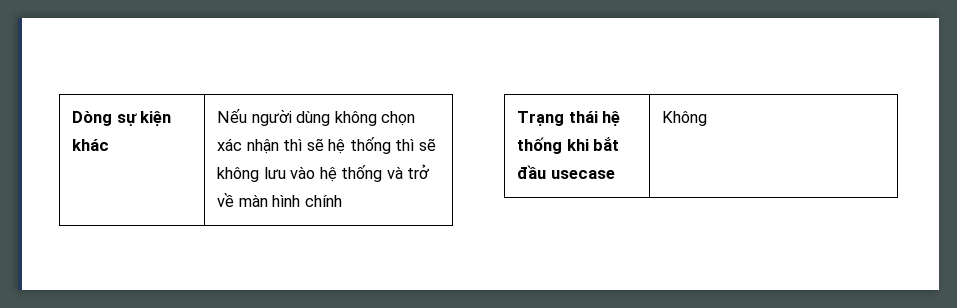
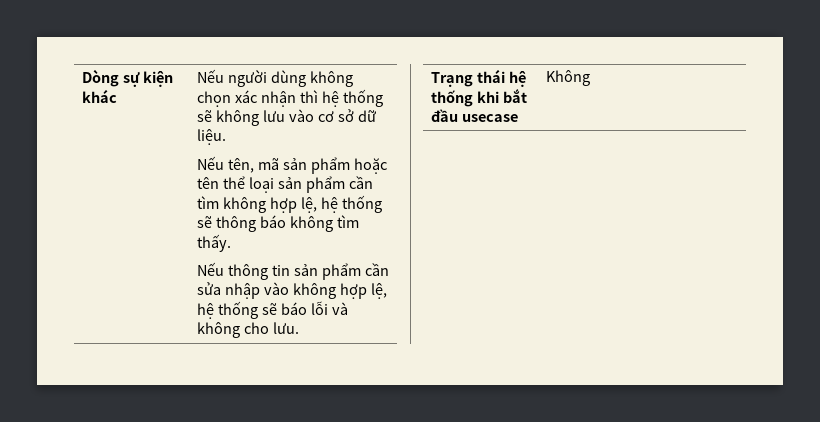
- Nếu người dùng không chọn xác nhận thì sẽ hệ thống thì sẽ không lưu vào hệ thống và trở về màn hình chính
+ Nếu người dùng không chọn xác nhận thì hệ thống sẽ không lưu vào cơ sở dữ liệu.
+ Nếu tên, mã sản phẩm hoặc tên thể loại sản phẩm cần tìm không hợp lệ, hệ thống sẽ thông báo không tìm thấy.
+ Nếu thông tin sản phẩm cần sửa nhập vào không hợp lệ, hệ thống sẽ báo lỗi và không cho lưu.

